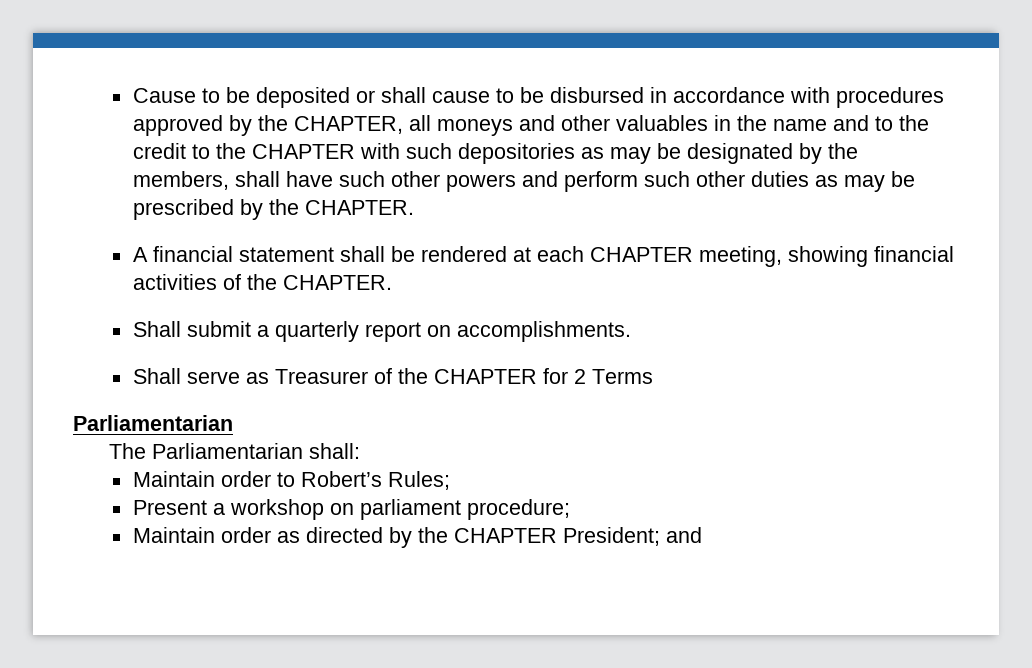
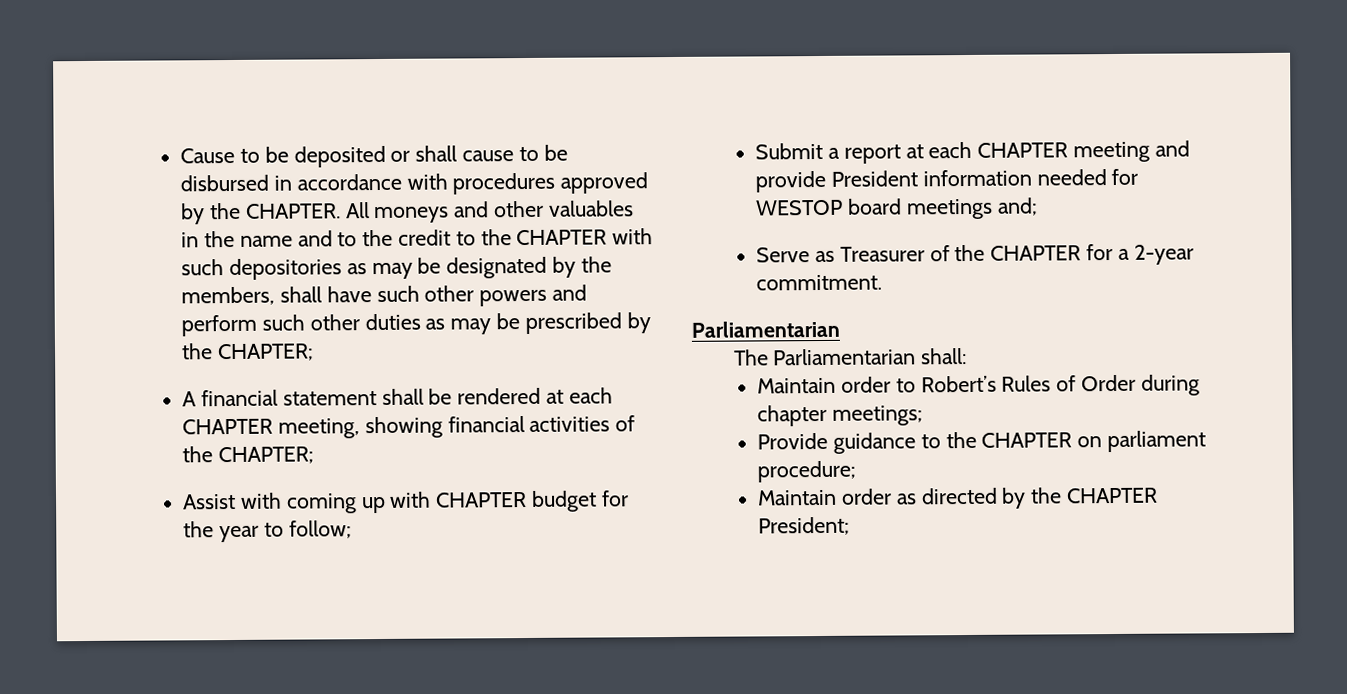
- Cause to be deposited or shall cause to be disbursed in accordance with procedures approved by the CHAPTER, all moneys and other valuables in the name and to the credit to the CHAPTER with such depositories as may be designated by the members, shall have such other powers and perform such other duties as may be prescribed by the CHAPTER.
+ Cause to be deposited or shall cause to be disbursed in accordance with procedures approved by the CHAPTER. All moneys and other valuables in the name and to the credit to the CHAPTER with such depositories as may be designated by the members, shall have such other powers and perform such other duties as may be prescribed by the CHAPTER;
- A financial statement shall be rendered at each CHAPTER meeting, showing financial activities of the CHAPTER.
- Shall submit a quarterly report on accomplishments.
- Shall serve as Treasurer of the CHAPTER for 2 Terms
+ A financial statement shall be rendered at each CHAPTER meeting, showing financial activities of the CHAPTER;
+ Assist with coming up with CHAPTER budget for the year to follow;
+ Submit a report at each CHAPTER meeting and provide President information needed for WESTOP board meetings and;
+ Serve as Treasurer of the CHAPTER for a 2-year commitment.
- Maintain order to Robert’s Rules;
- Present a workshop on parliament procedure;
+ Maintain order to Robert’s Rules of Order during chapter meetings;
+ Provide guidance to the CHAPTER on parliament procedure;
- Maintain order as directed by the CHAPTER President; and
+ Maintain order as directed by the CHAPTER President;

